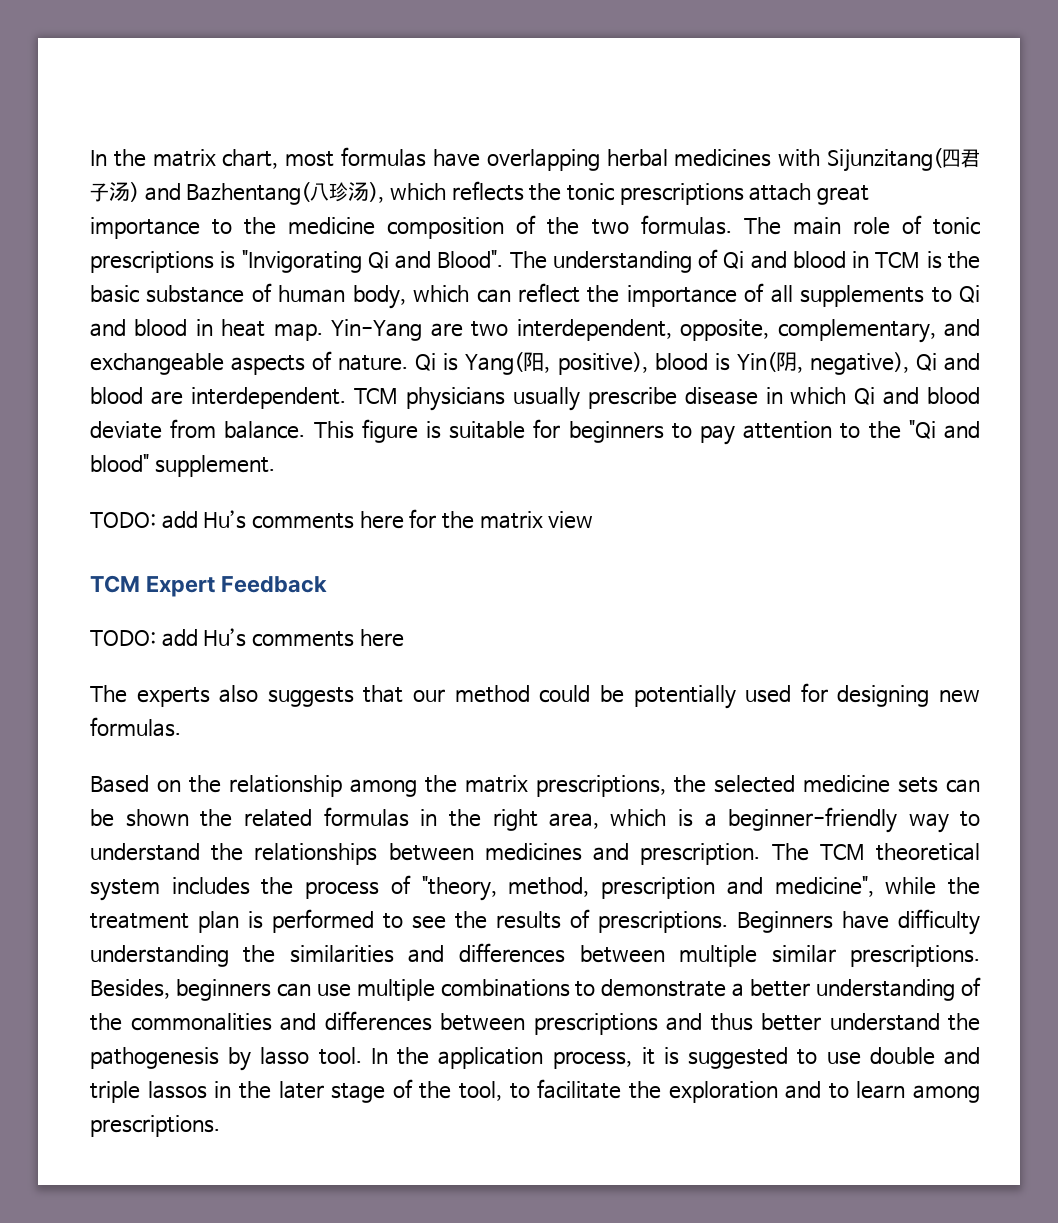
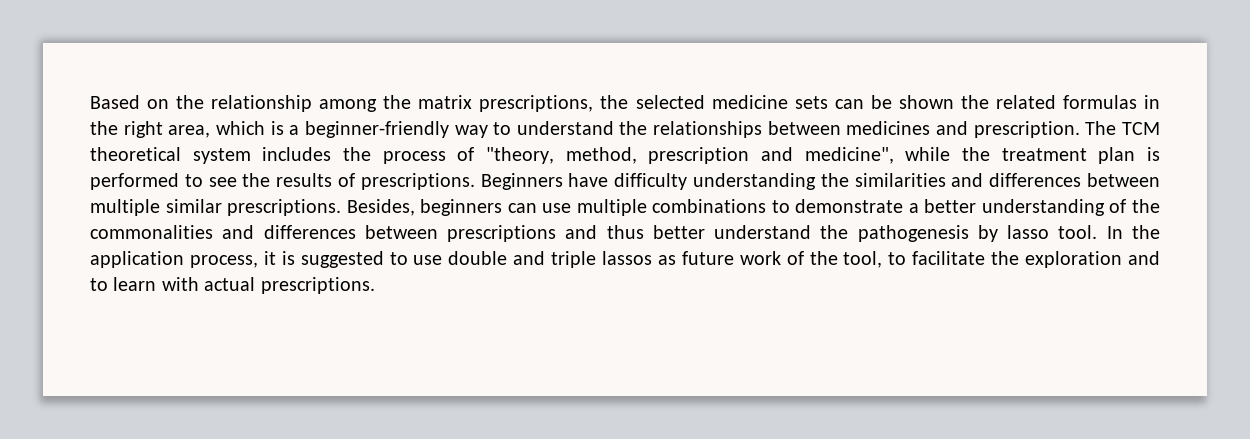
- In the matrix chart, most formulas have overlapping herbal medicines with Sijunzitang(四君子汤) and Bazhentang(八珍汤), which reflects the tonic prescriptions attach great importance to the medicine composition of the two formulas. The main role of tonic prescriptions is "Invigorating Qi and Blood". The understanding of Qi and blood in TCM is the basic substance of human body, which can reflect the importance of all supplements to Qi and blood in heat map. Yin-Yang are two interdependent, opposite, complementary, and exchangeable aspects of nature. Qi is Yang(阳, positive), blood is Yin(阴, negative), Qi and blood are interdependent. TCM physicians usually prescribe disease in which Qi and blood deviate from balance. This figure is suitable for beginners to pay attention to the "Qi and blood" supplement.
- TODO: add Hu’s comments here for the matrix view
- TCM Expert Feedback
- TODO: add Hu’s comments here
- The experts also suggests that our method could be potentially used for designing new formulas.
- In the application process, it is suggested to use double and triple lassos in the later stage of the tool, to facilitate the exploration and to learn among prescriptions.
+ In the application process, it is suggested to use double and triple lassos as future work of the tool, to facilitate the exploration and to learn with actual prescriptions.

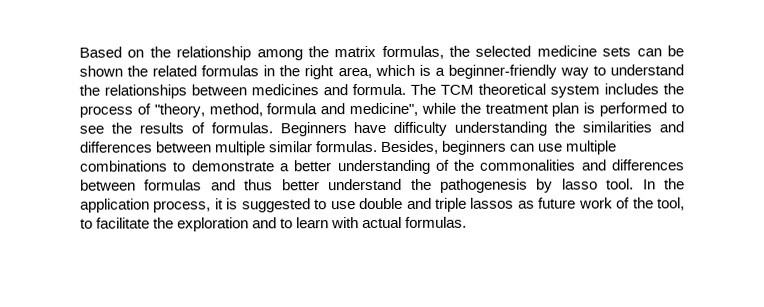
- Based on the relationship among the matrix prescriptions, the selected medicine sets can be shown the related formulas in the right area, which is a beginner-friendly way to understand the relationships between medicines and prescription.
+ Based on the relationship among the matrix formulas, the selected medicine sets can be shown the related formulas in the right area, which is a beginner-friendly way to understand the relationships between medicines and formula.
- The TCM theoretical system includes the process of "theory, method, prescription and medicine", while the treatment plan is performed to see the results of prescriptions.
+ The TCM theoretical system includes the process of "theory, method, formula and medicine", while the treatment plan is performed to see the results of formulas.
- Beginners have difficulty understanding the similarities and differences between multiple similar prescriptions.
+ Beginners have difficulty understanding the similarities and differences between multiple similar formulas.
- Besides, beginners can use multiple combinations to demonstrate a better understanding of the commonalities and differences between prescriptions and thus better understand the pathogenesis by lasso tool.
+ Besides, beginners can use multiple combinations to demonstrate a better understanding of the commonalities and differences between formulas and thus better understand the pathogenesis by lasso tool.
- In the application process, it is suggested to use double and triple lassos as future work of the tool, to facilitate the exploration and to learn with actual prescriptions.
+ In the application process, it is suggested to use double and triple lassos as future work of the tool, to facilitate the exploration and to learn with actual formulas.

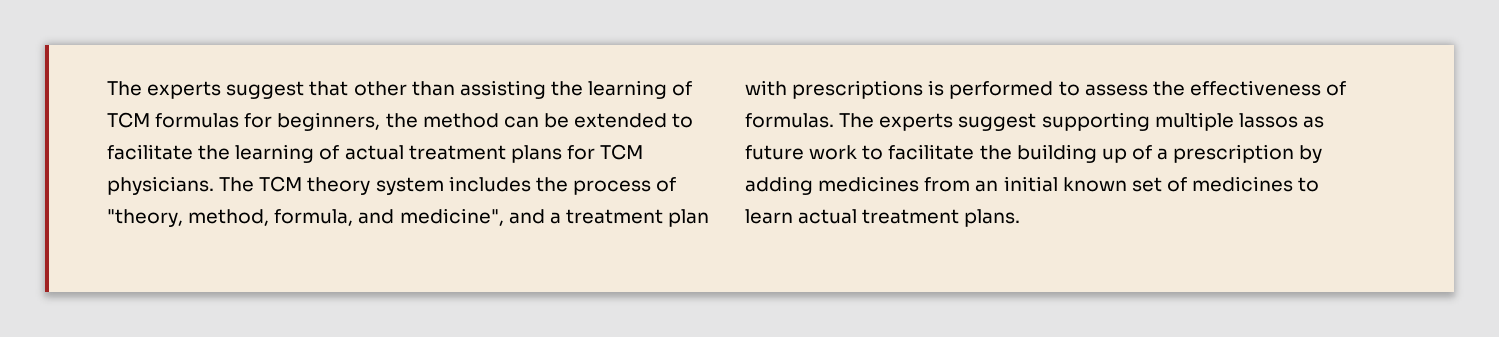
- Based on the relationship among the matrix formulas, the selected medicine sets can be shown the related formulas in the right area, which is a beginner-friendly way to understand the relationships between medicines and formula.
+ The experts suggest that other than assisting the learning of TCM formulas for beginners, the method can be extended to facilitate the learning of actual treatment plans for TCM physicians.
- The TCM theoretical system includes the process of "theory, method, formula and medicine", while the treatment plan is performed to see the results of formulas. Beginners have difficulty understanding the similarities and differences between multiple similar formulas. Besides, beginners can use multiple combinations to demonstrate a better understanding of the commonalities and differences between formulas and thus better understand the pathogenesis by lasso tool. In the application process, it is suggested to use double and triple lassos as future work of the tool, to facilitate the exploration and to learn with actual formulas.
+ The TCM theory system includes the process of "theory, method, formula, and medicine", and a treatment plan with prescriptions is performed to assess the effectiveness of formulas. The experts suggest supporting multiple lassos as future work to facilitate the building up of a prescription by adding medicines from an initial known set of medicines to learn actual treatment plans.

